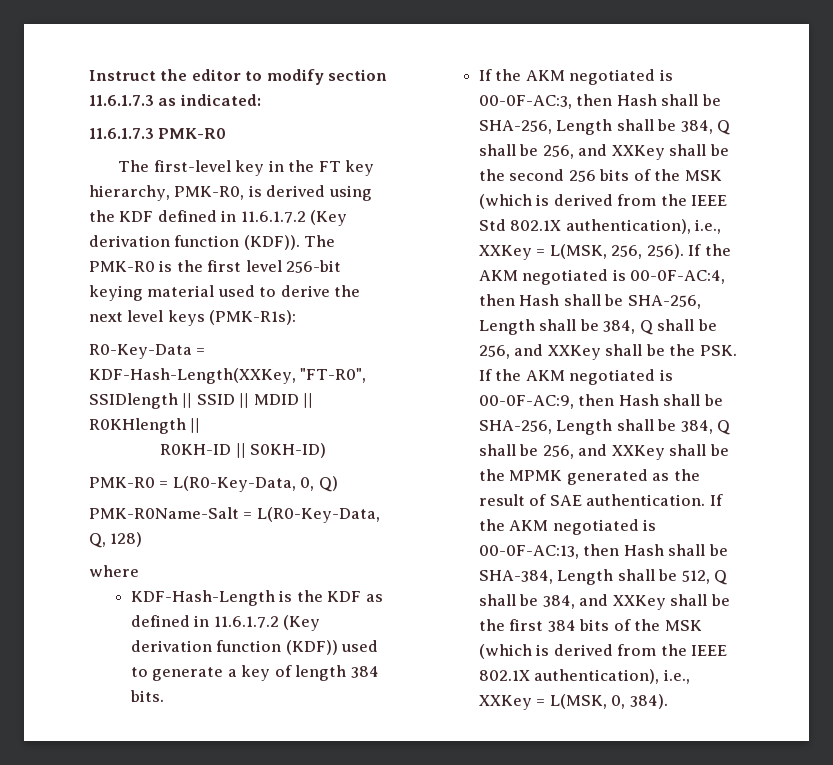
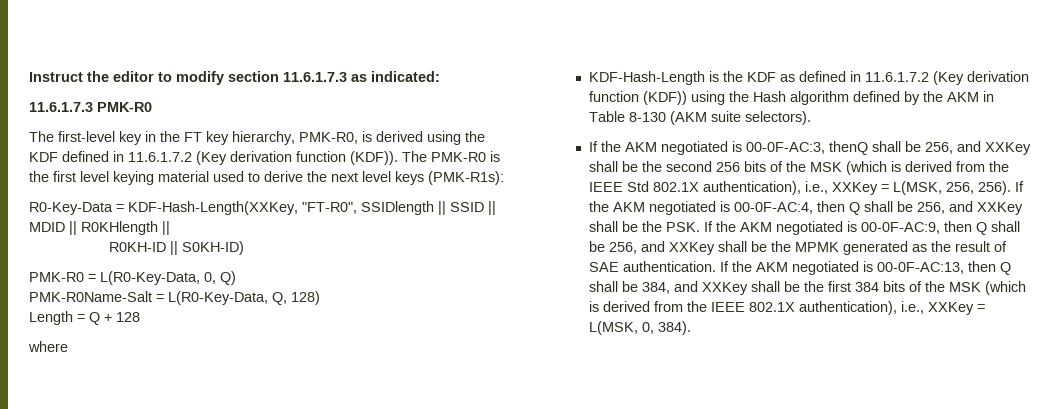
- The PMK-R0 is the first level 256-bit keying material used to derive the next level keys (PMK-R1s):
+ The PMK-R0 is the first level keying material used to derive the next level keys (PMK-R1s):
+ Length = Q + 128
- KDF-Hash-Length is the KDF as defined in 11.6.1.7.2 (Key derivation function (KDF)) used to generate a key of length 384 bits.
+ KDF-Hash-Length is the KDF as defined in 11.6.1.7.2 (Key derivation function (KDF)) using the Hash algorithm defined by the AKM in Table 8-130 (AKM suite selectors).
- If the AKM negotiated is 00-0F-AC:3, then Hash shall be SHA-256, Length shall be 384, Q shall be 256, and XXKey shall be the second 256 bits of the MSK (which is derived from the IEEE Std 802.1X authentication), i.e., XXKey = L(MSK, 256, 256).
+ If the AKM negotiated is 00-0F-AC:3, thenQ shall be 256, and XXKey shall be the second 256 bits of the MSK (which is derived from the IEEE Std 802.1X authentication), i.e., XXKey = L(MSK, 256, 256).
- If the AKM negotiated is 00-0F-AC:4, then Hash shall be SHA-256, Length shall be 384, Q shall be 256, and XXKey shall be the PSK. If the AKM negotiated is 00-0F-AC:9, then Hash shall be SHA-256, Length shall be 384, Q shall be 256, and XXKey shall be the MPMK generated as the result of SAE authentication.
+ If the AKM negotiated is 00-0F-AC:4, then Q shall be 256, and XXKey shall be the PSK. If the AKM negotiated is 00-0F-AC:9, then Q shall be 256, and XXKey shall be the MPMK generated as the result of SAE authentication.
- If the AKM negotiated is 00-0F-AC:13, then Hash shall be SHA-384, Length shall be 512, Q shall be 384, and XXKey shall be the first 384 bits of the MSK (which is derived from the IEEE 802.1X authentication), i.e., XXKey = L(MSK, 0, 384).
+ If the AKM negotiated is 00-0F-AC:13, then Q shall be 384, and XXKey shall be the first 384 bits of the MSK (which is derived from the IEEE 802.1X authentication), i.e., XXKey = L(MSK, 0, 384).

